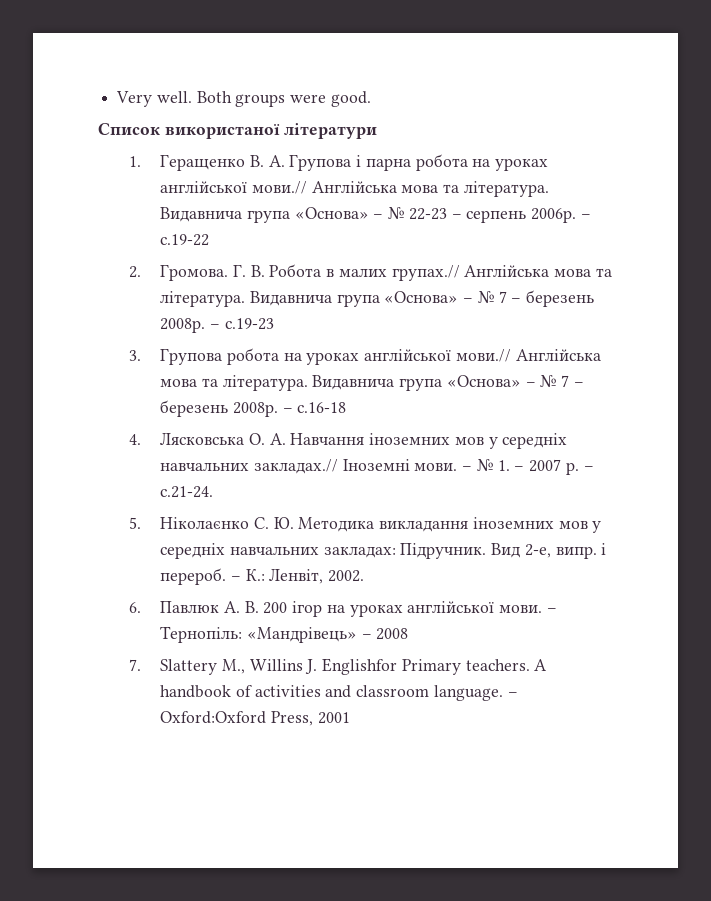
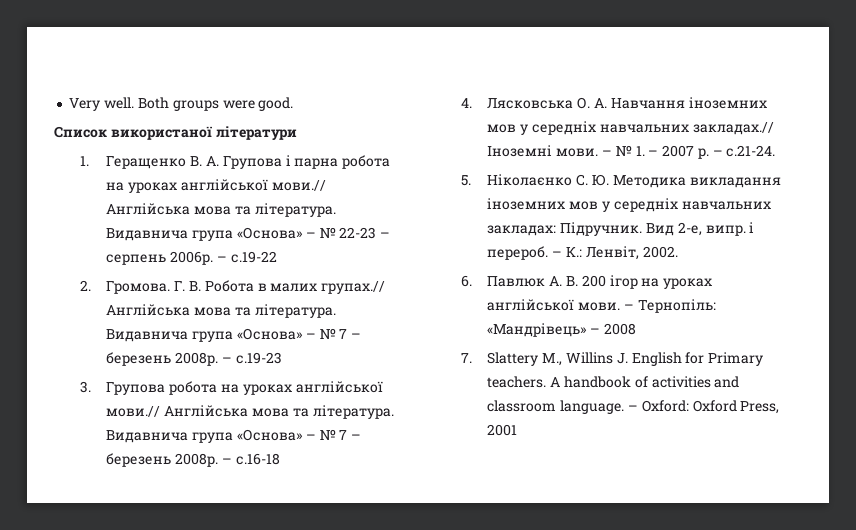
- 7. Slattery M., Willins J. Englishfor Primary teachers.
+ 7. Slattery M., Willins J. English for Primary teachers.
- – Oxford:Oxford Press, 2001
+ – Oxford: Oxford Press, 2001

